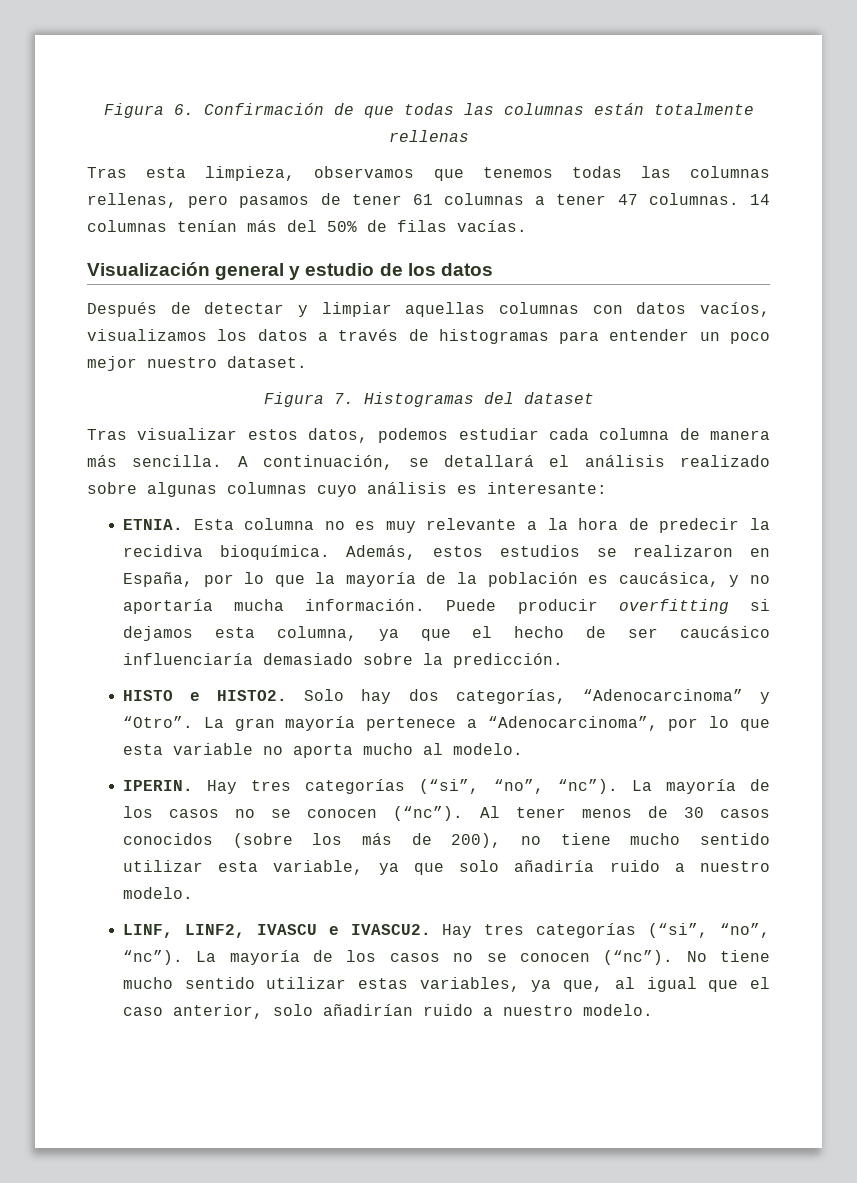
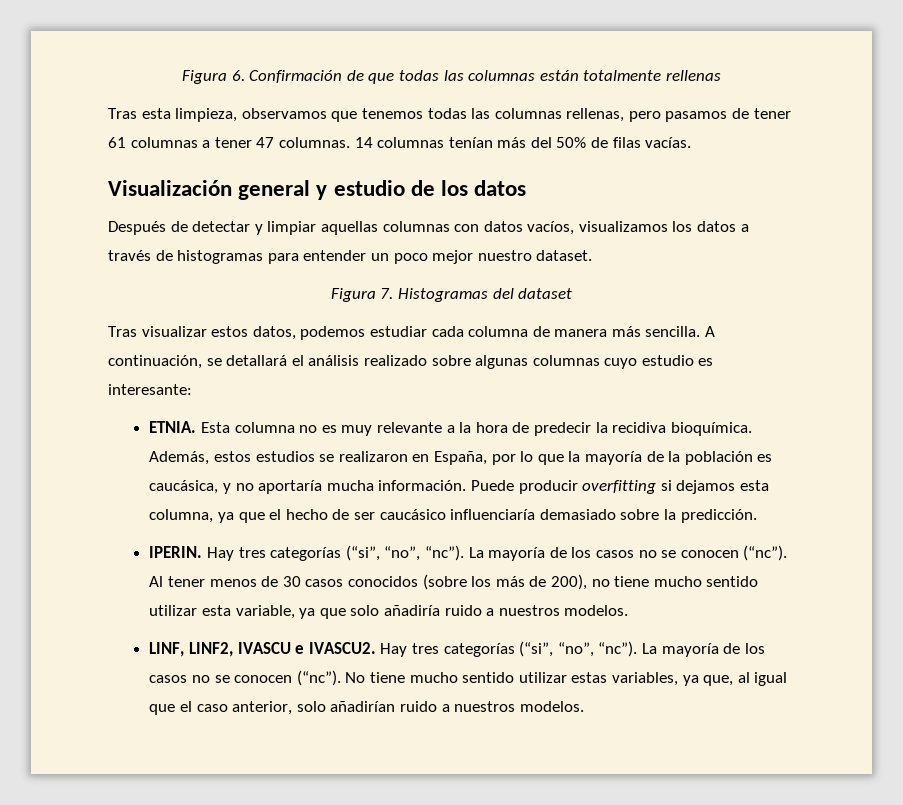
- A continuación, se detallará el análisis realizado sobre algunas columnas cuyo análisis es interesante:
+ A continuación, se detallará el análisis realizado sobre algunas columnas cuyo estudio es interesante:
- HISTO e HISTO2. Solo hay dos categorías, “Adenocarcinoma” y “Otro”. La gran mayoría pertenece a “Adenocarcinoma”, por lo que esta variable no aporta mucho al modelo.
- Al tener menos de 30 casos conocidos (sobre los más de 200), no tiene mucho sentido utilizar esta variable, ya que solo añadiría ruido a nuestro modelo.
+ Al tener menos de 30 casos conocidos (sobre los más de 200), no tiene mucho sentido utilizar esta variable, ya que solo añadiría ruido a nuestros modelos.
- No tiene mucho sentido utilizar estas variables, ya que, al igual que el caso anterior, solo añadirían ruido a nuestro modelo.
+ No tiene mucho sentido utilizar estas variables, ya que, al igual que el caso anterior, solo añadirían ruido a nuestros modelos.

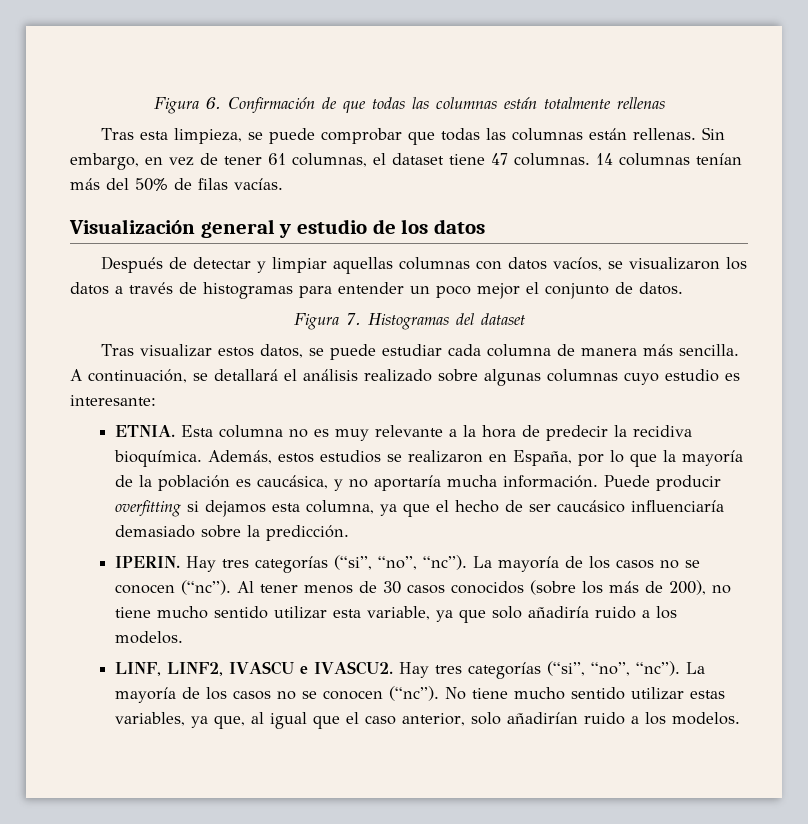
- Tras esta limpieza, observamos que tenemos todas las columnas rellenas, pero pasamos de tener 61 columnas a tener 47 columnas.
+ Tras esta limpieza, se puede comprobar que todas las columnas están rellenas. Sin embargo, en vez de tener 61 columnas, el dataset tiene 47 columnas.
- Después de detectar y limpiar aquellas columnas con datos vacíos, visualizamos los datos a través de histogramas para entender un poco mejor nuestro dataset.
+ Después de detectar y limpiar aquellas columnas con datos vacíos, se visualizaron los datos a través de histogramas para entender un poco mejor el conjunto de datos.
- Tras visualizar estos datos, podemos estudiar cada columna de manera más sencilla.
+ Tras visualizar estos datos, se puede estudiar cada columna de manera más sencilla.
- Al tener menos de 30 casos conocidos (sobre los más de 200), no tiene mucho sentido utilizar esta variable, ya que solo añadiría ruido a nuestros modelos.
+ Al tener menos de 30 casos conocidos (sobre los más de 200), no tiene mucho sentido utilizar esta variable, ya que solo añadiría ruido a los modelos.
- No tiene mucho sentido utilizar estas variables, ya que, al igual que el caso anterior, solo añadirían ruido a nuestros modelos.
+ No tiene mucho sentido utilizar estas variables, ya que, al igual que el caso anterior, solo añadirían ruido a los modelos.

